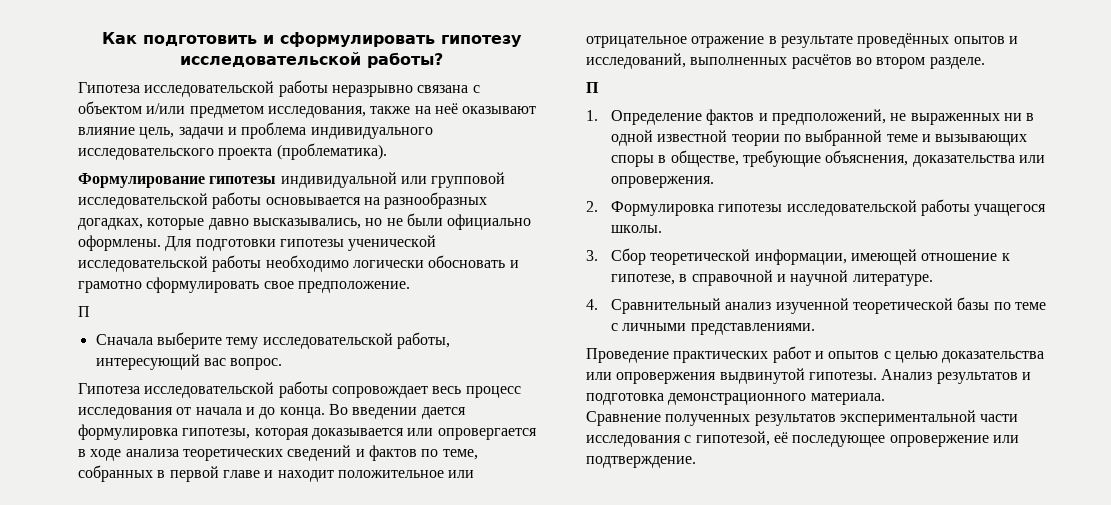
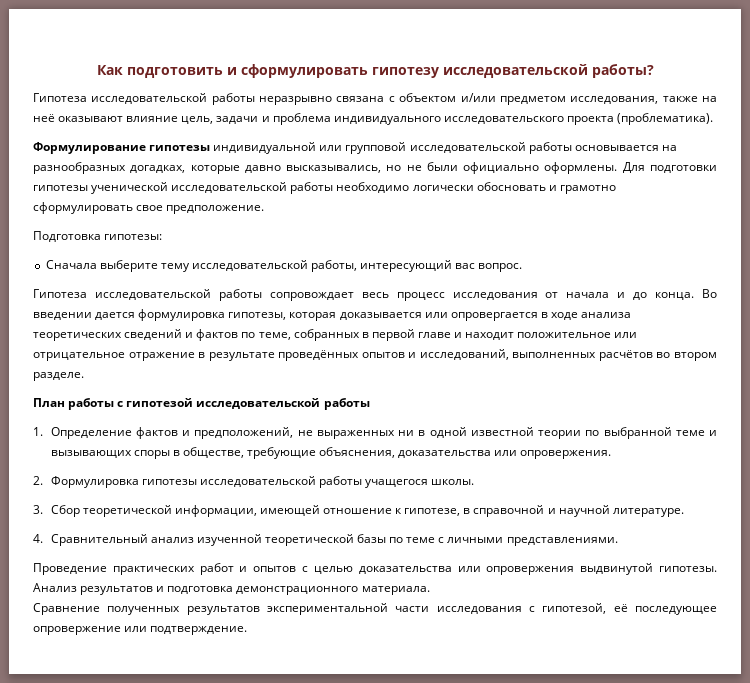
  Для подготовки гипотезы ученической исследовательской работы необходимо логически обосновать и грамотно сформулировать свое предположение.
- П
+ Подготовка гипотезы:
  Во введении дается формулировка гипотезы, которая доказывается или опровергается в ходе анализа теоретических сведений и фактов по теме, собранных в первой главе и находит положительное или отрицательное отражение в результате проведённых опытов и исследований, выполненных расчётов во втором разделе.
- П
+ План работы с гипотезой исследовательской работы

